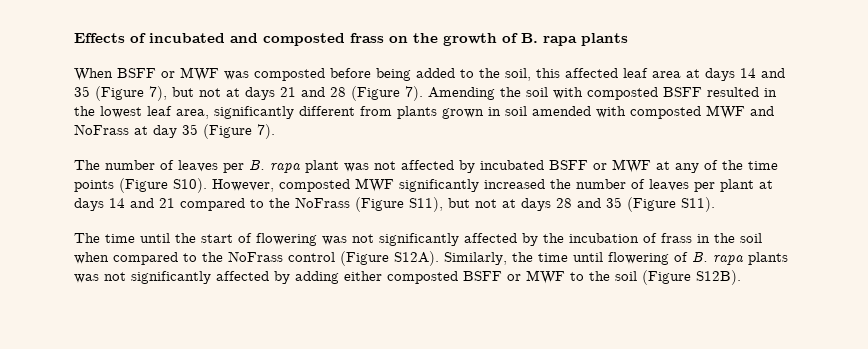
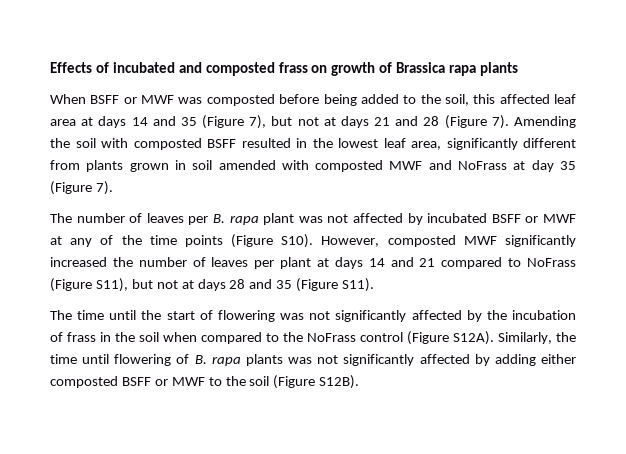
- Effects of incubated and composted frass on the growth of B. rapa plants
+ Effects of incubated and composted frass on growth of Brassica rapa plants
- However, composted MWF significantly increased the number of leaves per plant at days 14 and 21 compared to the NoFrass (Figure S11), but not at days 28 and 35 (Figure S11).
+ However, composted MWF significantly increased the number of leaves per plant at days 14 and 21 compared to NoFrass (Figure S11), but not at days 28 and 35 (Figure S11).

